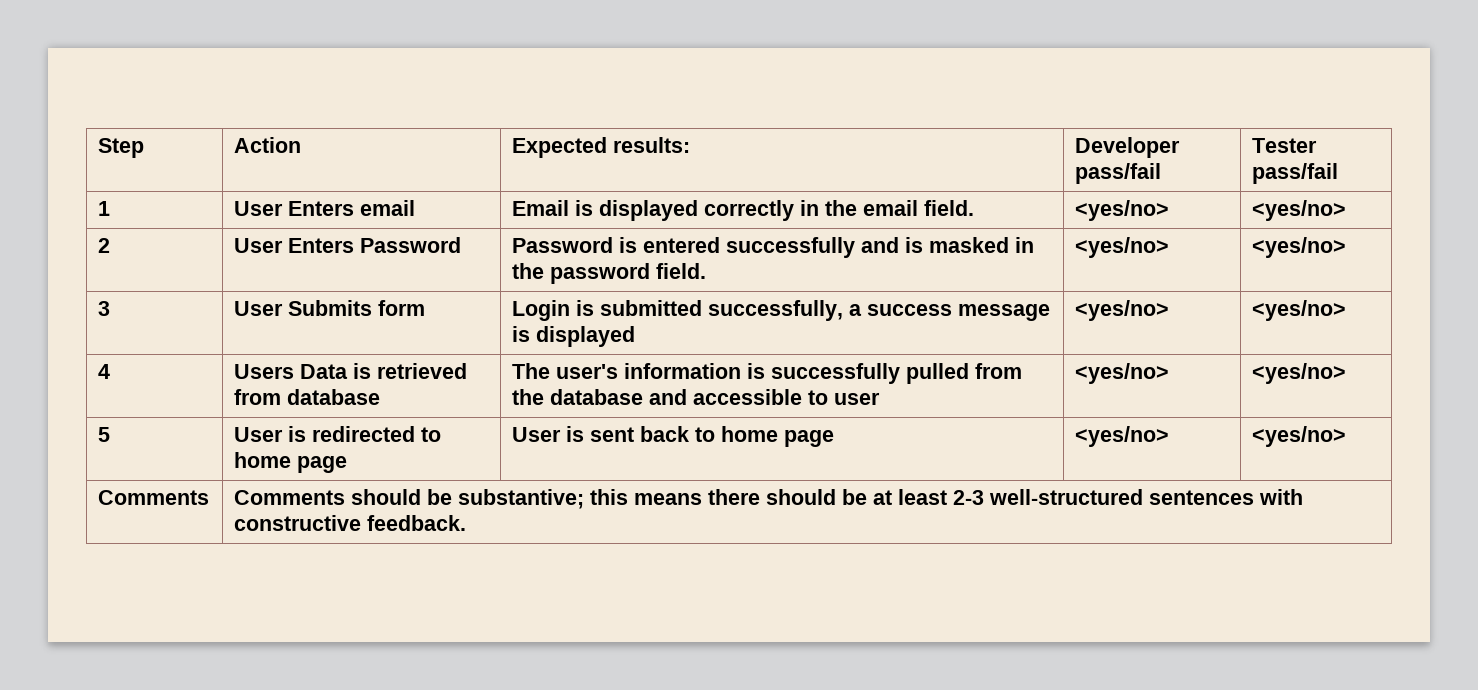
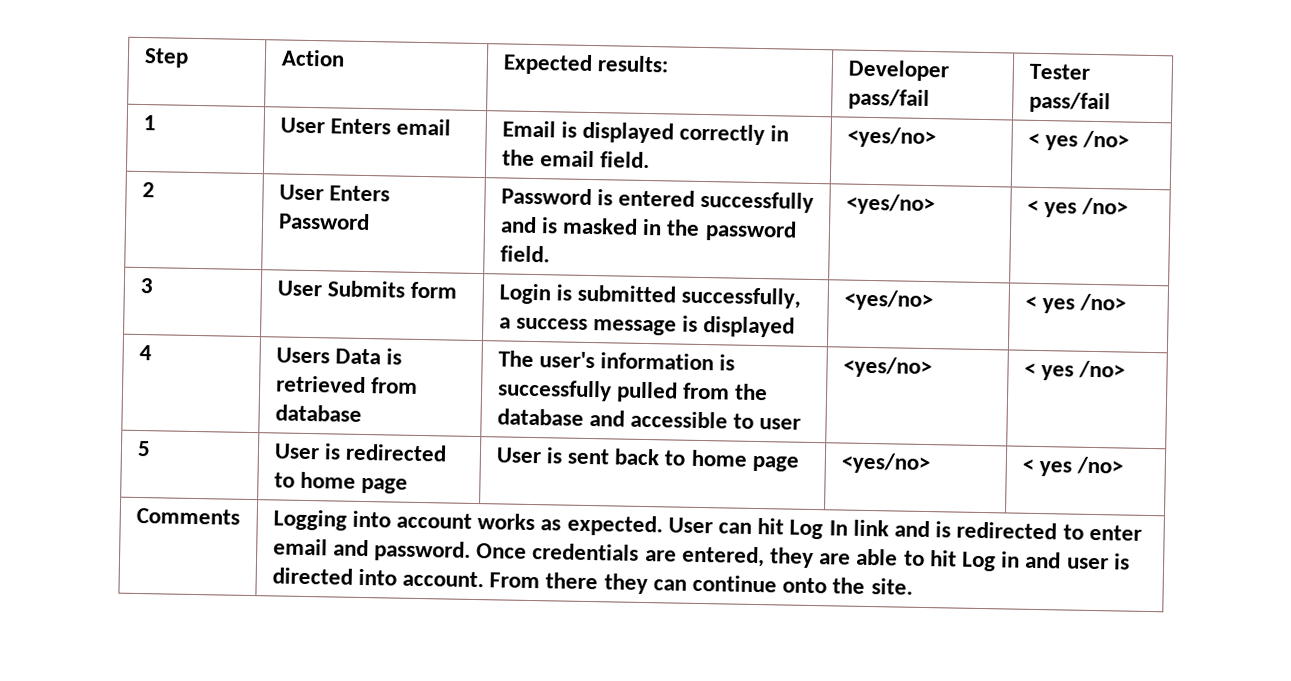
- 1 | User Enters email | Email is displayed correctly in the email field. | <yes/no> | <yes/no>
+ 1 | User Enters email | Email is displayed correctly in the email field. | <yes/no> | < yes /no>
- 2 | User Enters Password | Password is entered successfully and is masked in the password field. | <yes/no> | <yes/no>
+ 2 | User Enters Password | Password is entered successfully and is masked in the password field. | <yes/no> | < yes /no>
- 3 | User Submits form | Login is submitted successfully, a success message is displayed | <yes/no> | <yes/no>
+ 3 | User Submits form | Login is submitted successfully, a success message is displayed | <yes/no> | < yes /no>
- 4 | Users Data is retrieved from database | The user's information is successfully pulled from the database and accessible to user | <yes/no> | <yes/no>
+ 4 | Users Data is retrieved from database | The user's information is successfully pulled from the database and accessible to user | <yes/no> | < yes /no>
- 5 | User is redirected to home page | User is sent back to home page | <yes/no> | <yes/no>
- Comments | Comments should be substantive; this means there should be at least 2-3 well-structured sentences with constructive feedback.
+ 5 | User is redirected to home page | User is sent back to home page | <yes/no> | < yes /no>
+ Comments | Logging into account works as expected. User can hit Log In link and is redirected to enter email and password. Once credentials are entered, they are able to hit Log in and user is directed into account. From there they can continue onto the site.

